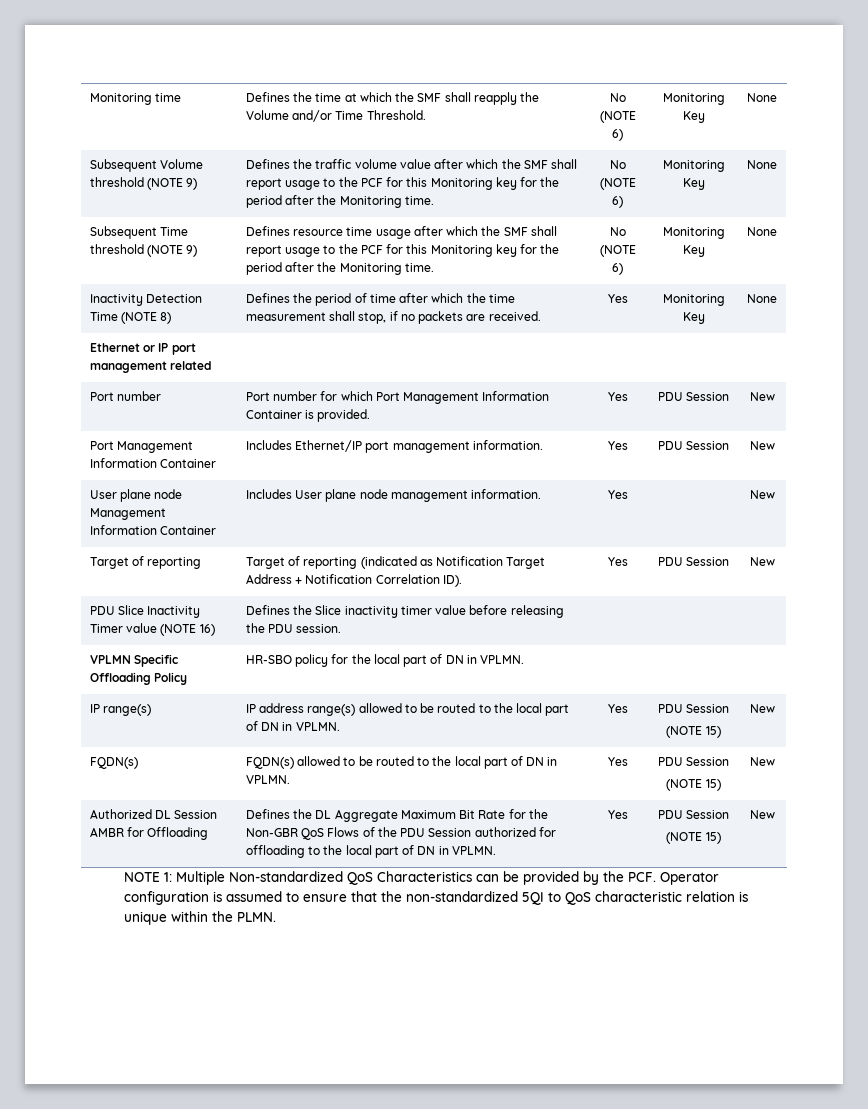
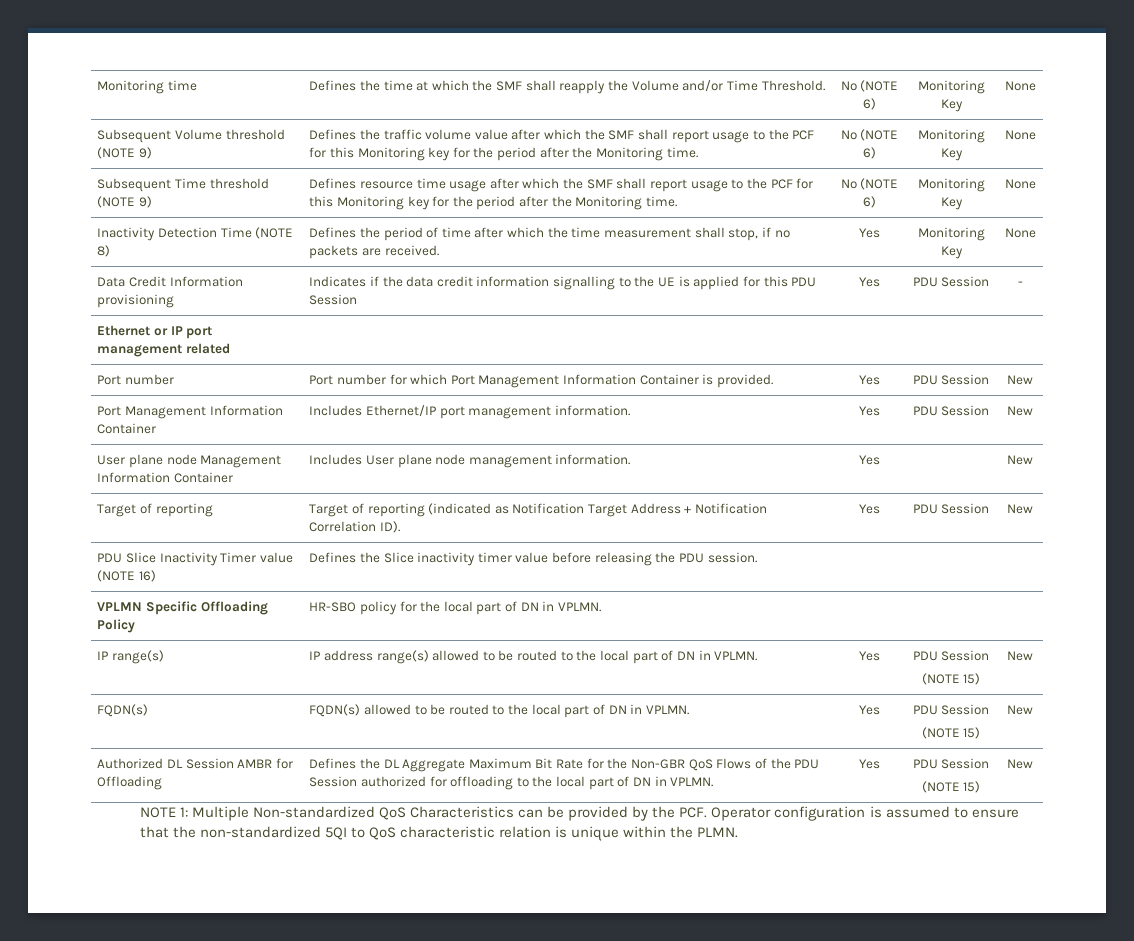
+ Data Credit Information provisioning | Indicates if the data credit information signalling to the UE is applied for this PDU Session | Yes | PDU Session | -

